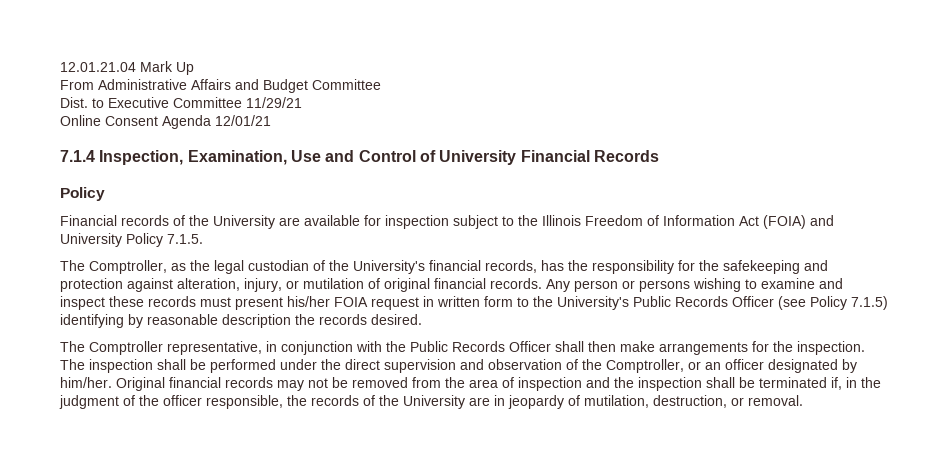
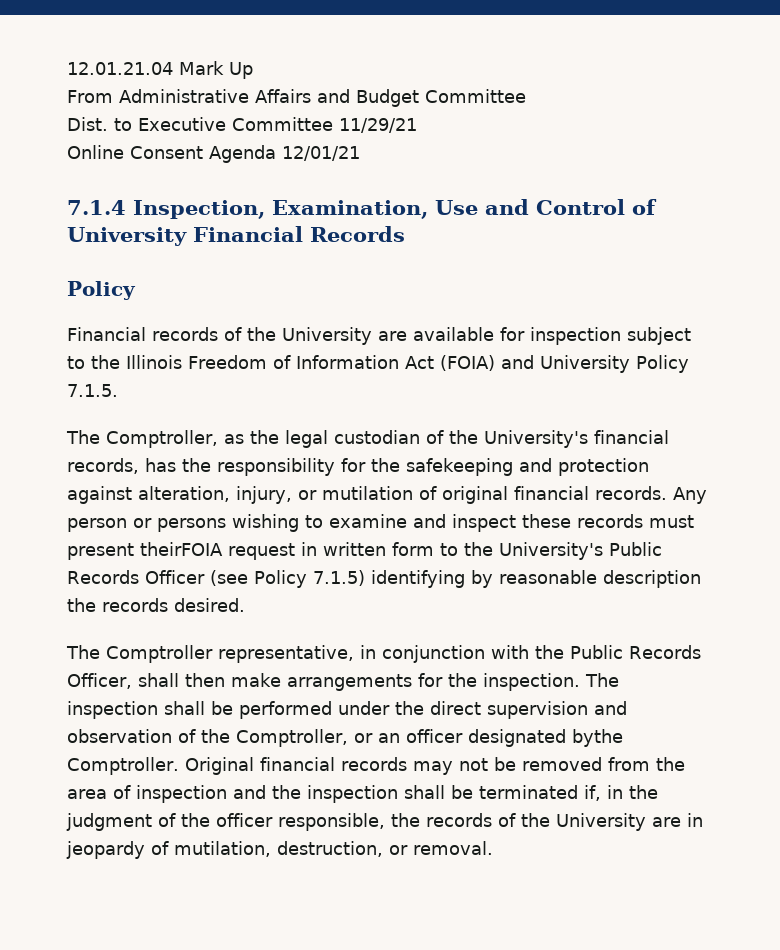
- Any person or persons wishing to examine and inspect these records must present his/her FOIA request in written form to the University's Public Records Officer (see Policy 7.1.5) identifying by reasonable description the records desired.
+ Any person or persons wishing to examine and inspect these records must present theirFOIA request in written form to the University's Public Records Officer (see Policy 7.1.5) identifying by reasonable description the records desired.
- The Comptroller representative, in conjunction with the Public Records Officer shall then make arrangements for the inspection.
+ The Comptroller representative, in conjunction with the Public Records Officer, shall then make arrangements for the inspection.
- The inspection shall be performed under the direct supervision and observation of the Comptroller, or an officer designated by him/her.
+ The inspection shall be performed under the direct supervision and observation of the Comptroller, or an officer designated bythe Comptroller.

